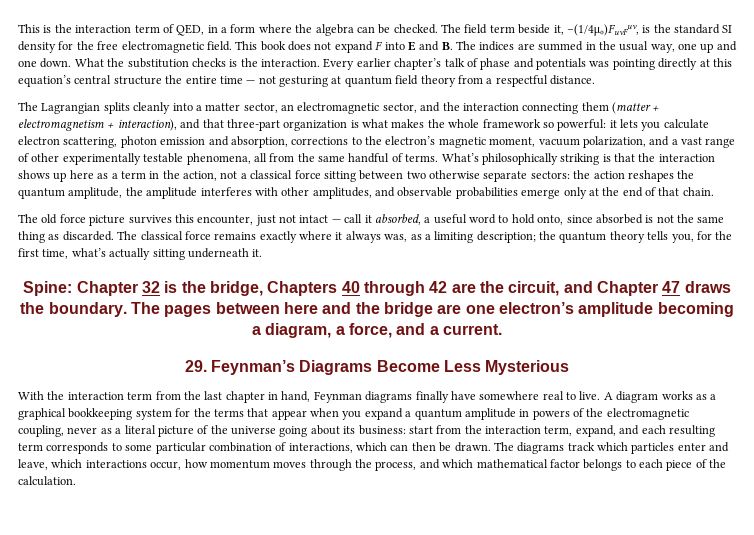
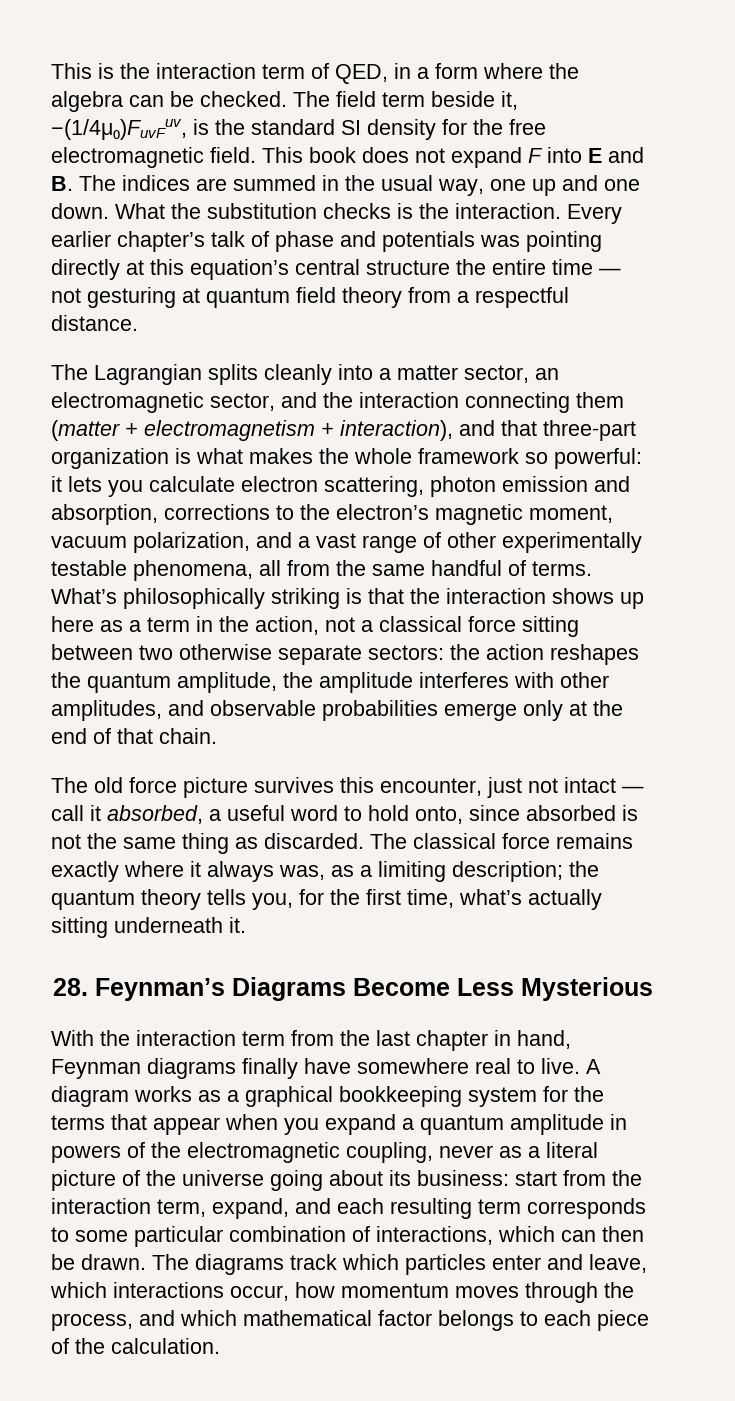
- Spine: Chapter 32 is the bridge, Chapters 40 through 42 are the circuit, and Chapter 47 draws the boundary. The pages between here and the bridge are one electron’s amplitude becoming a diagram, a force, and a current.
- 29. Feynman’s Diagrams Become Less Mysterious
+ 28. Feynman’s Diagrams Become Less Mysterious

